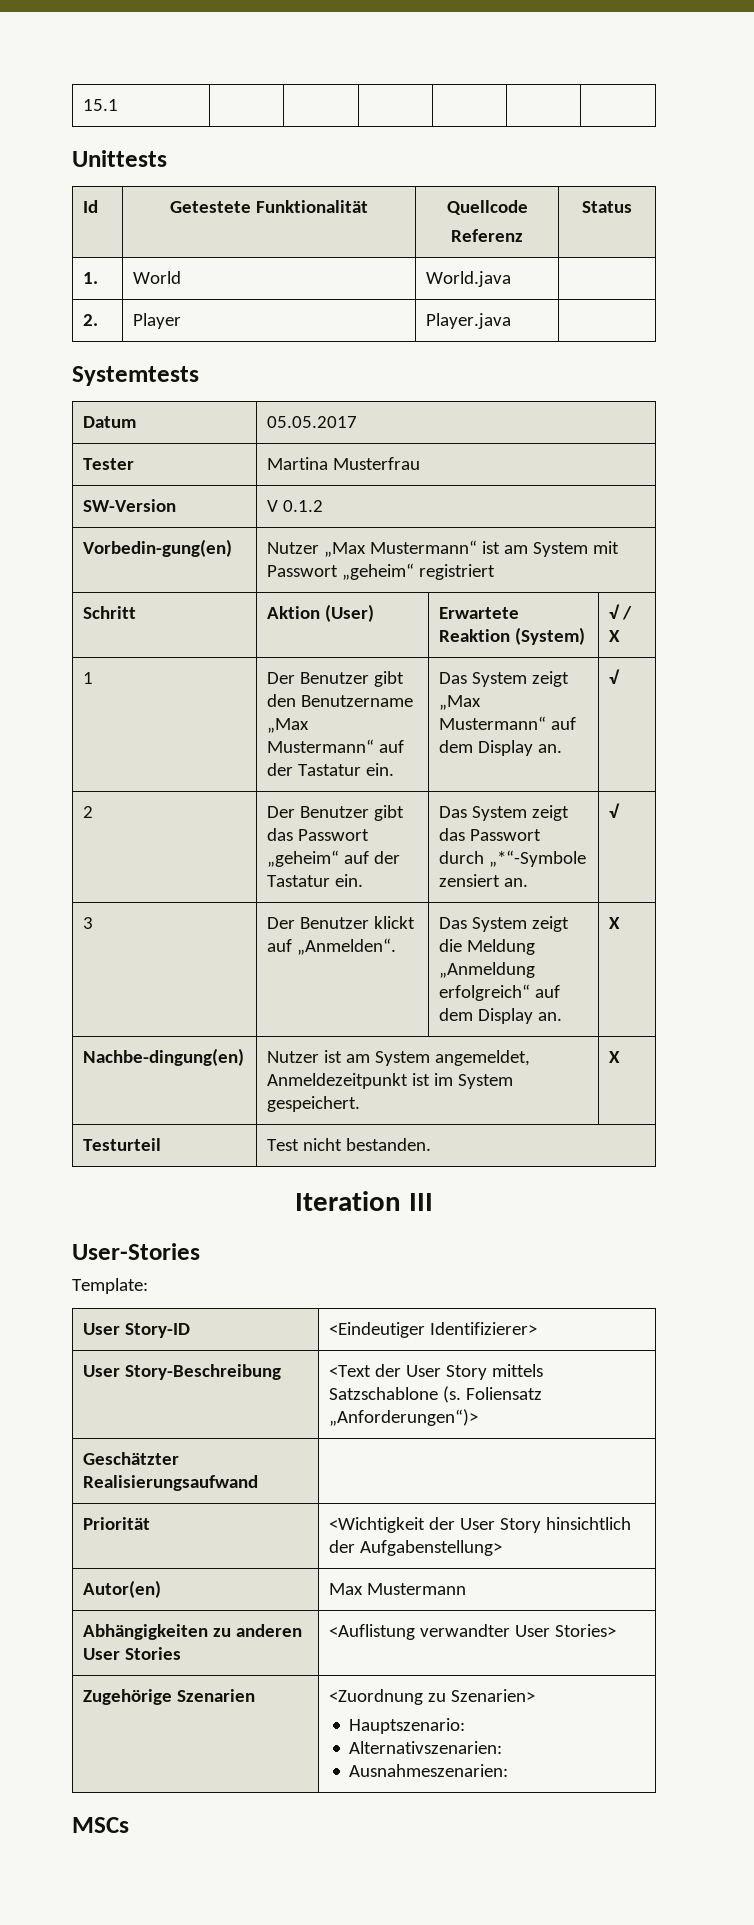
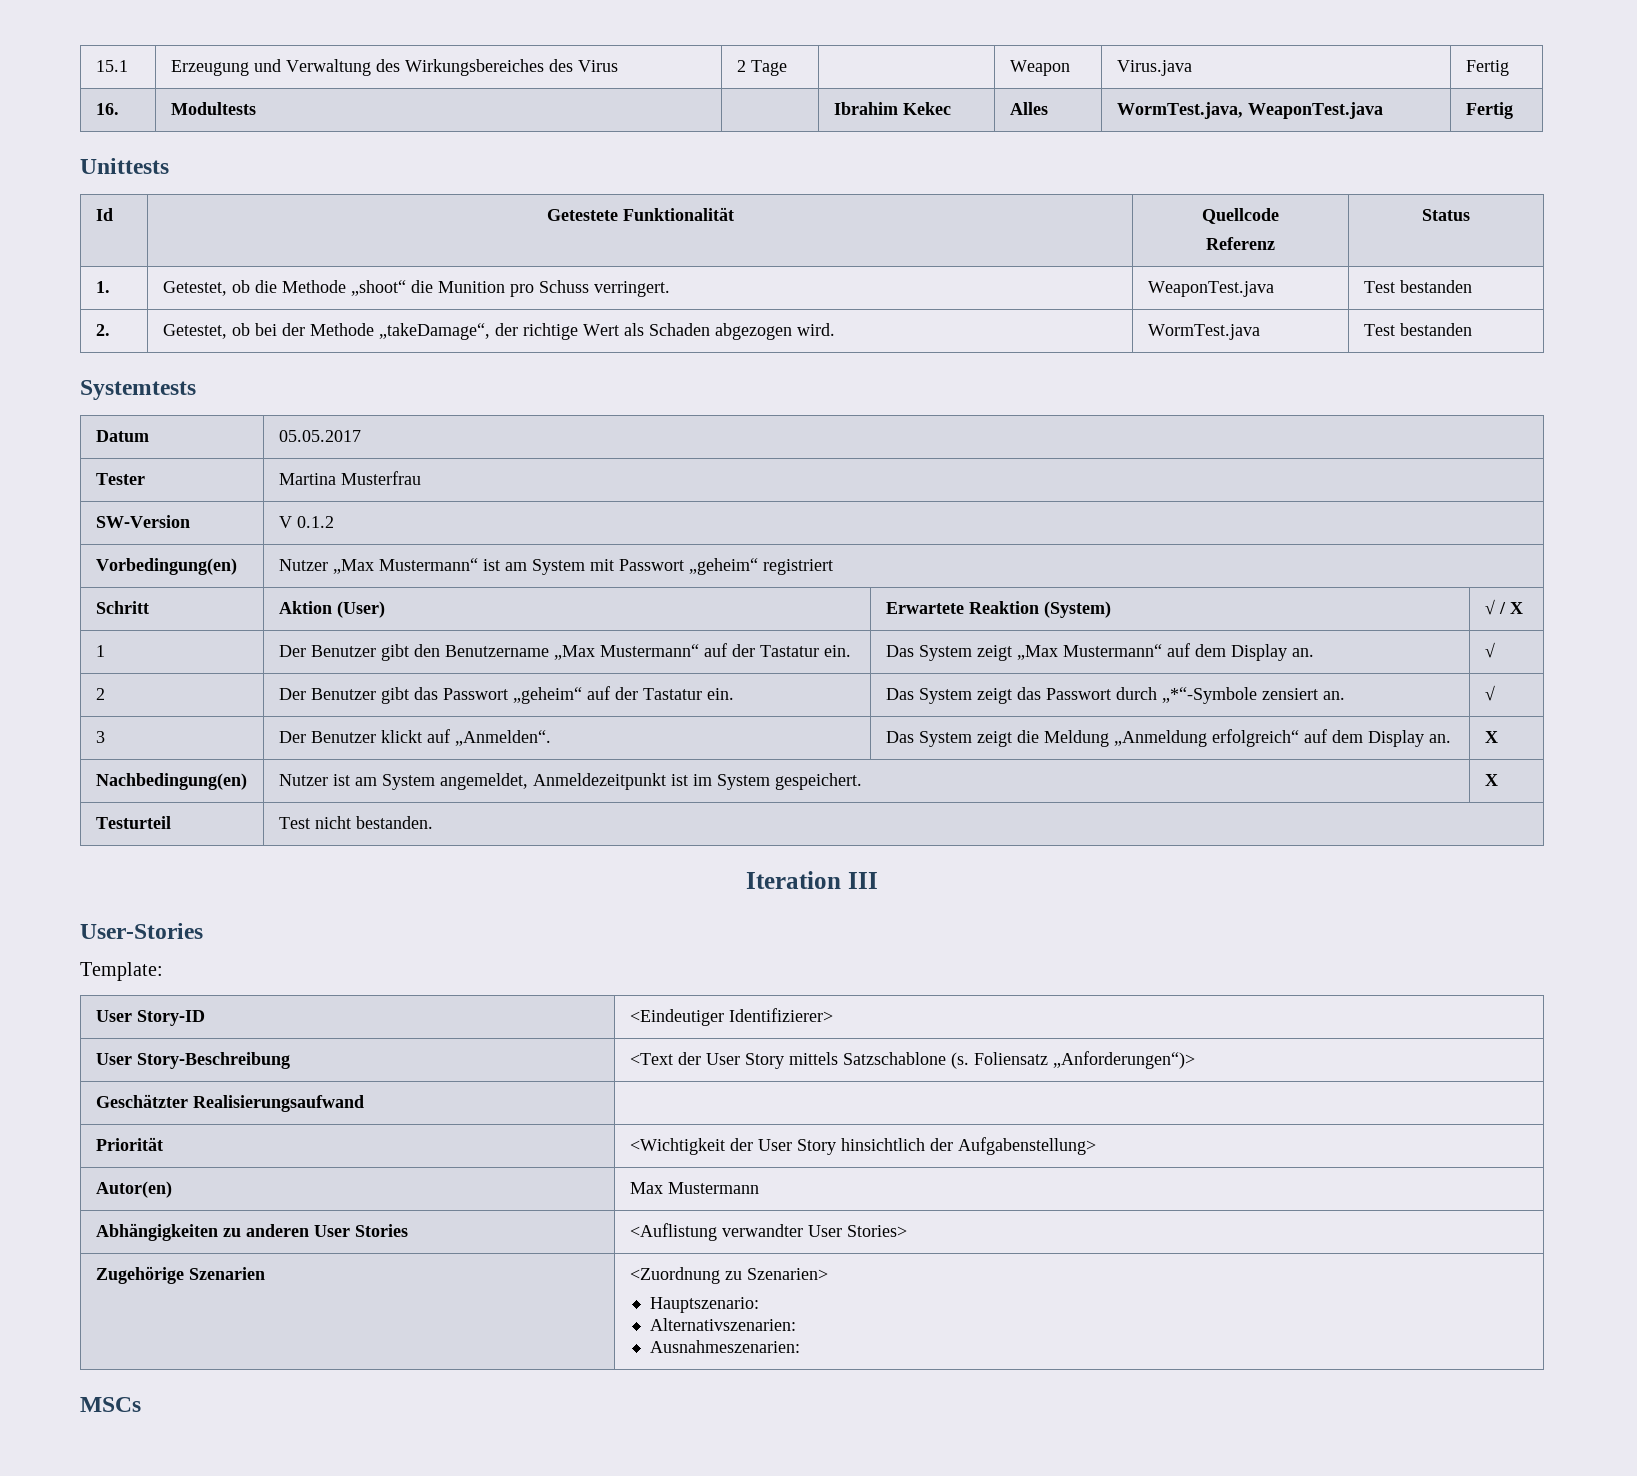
- 15.1 | | | | | |
+ 15.1 | Erzeugung und Verwaltung des Wirkungsbereiches des Virus | 2 Tage | | Weapon | Virus.java | Fertig
+ 16. | Modultests | | Ibrahim Kekec | Alles | WormTest.java, WeaponTest.java | Fertig
- 1. | World | World.java |
- 2. | Player | Player.java |
+ 1. | Getestet, ob die Methode „shoot“ die Munition pro Schuss verringert. | WeaponTest.java | Test bestanden
+ 2. | Getestet, ob bei der Methode „takeDamage“, der richtige Wert als Schaden abgezogen wird. | WormTest.java | Test bestanden
- Vorbedin-gung(en) | Nutzer „Max Mustermann“ ist am System mit Passwort „geheim“ registriert
+ Vorbedingung(en) | Nutzer „Max Mustermann“ ist am System mit Passwort „geheim“ registriert
- Nachbe-dingung(en) | Nutzer ist am System angemeldet, Anmeldezeitpunkt ist im System gespeichert. | X
+ Nachbedingung(en) | Nutzer ist am System angemeldet, Anmeldezeitpunkt ist im System gespeichert. | X

